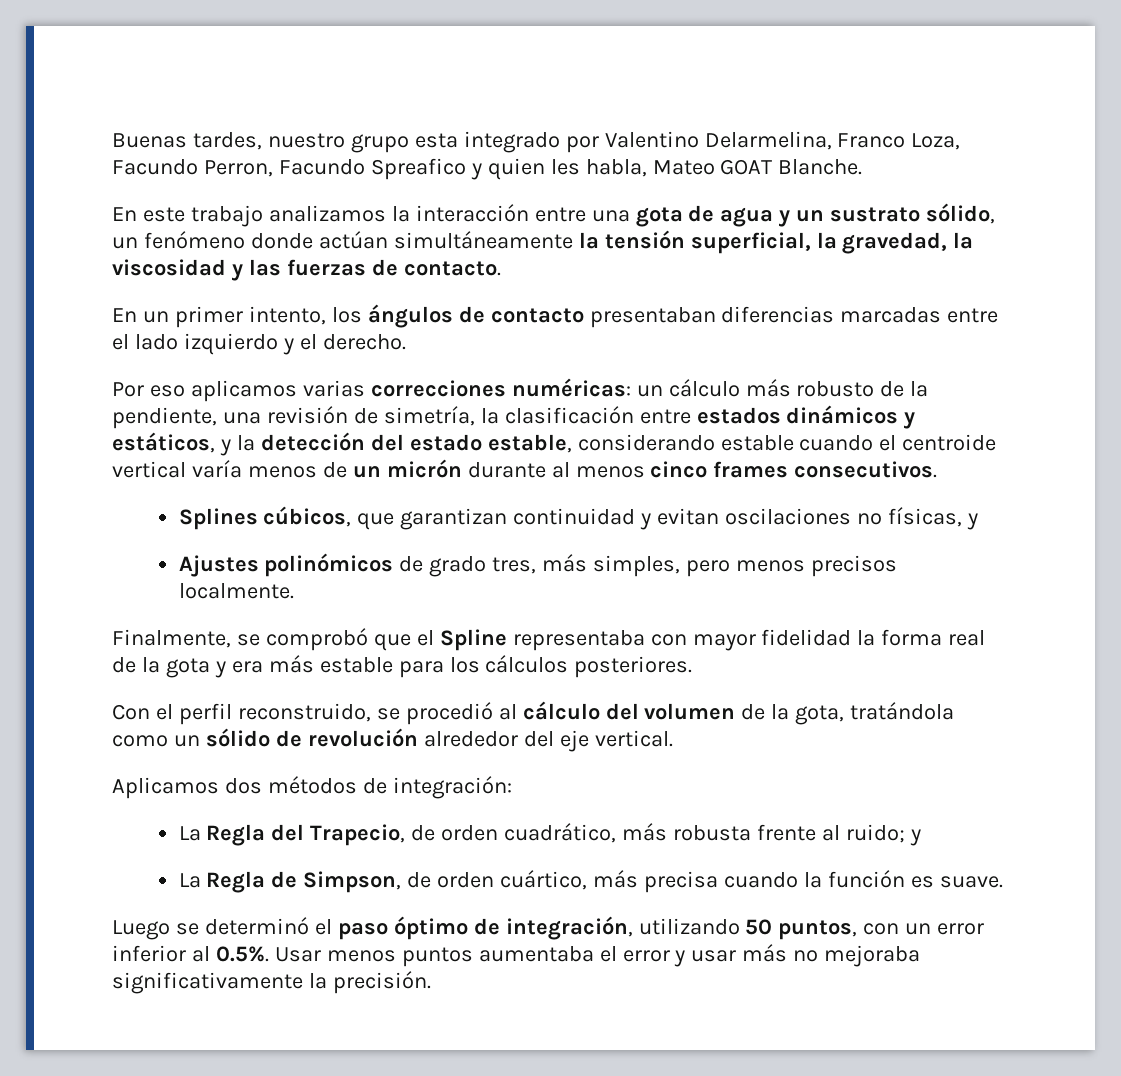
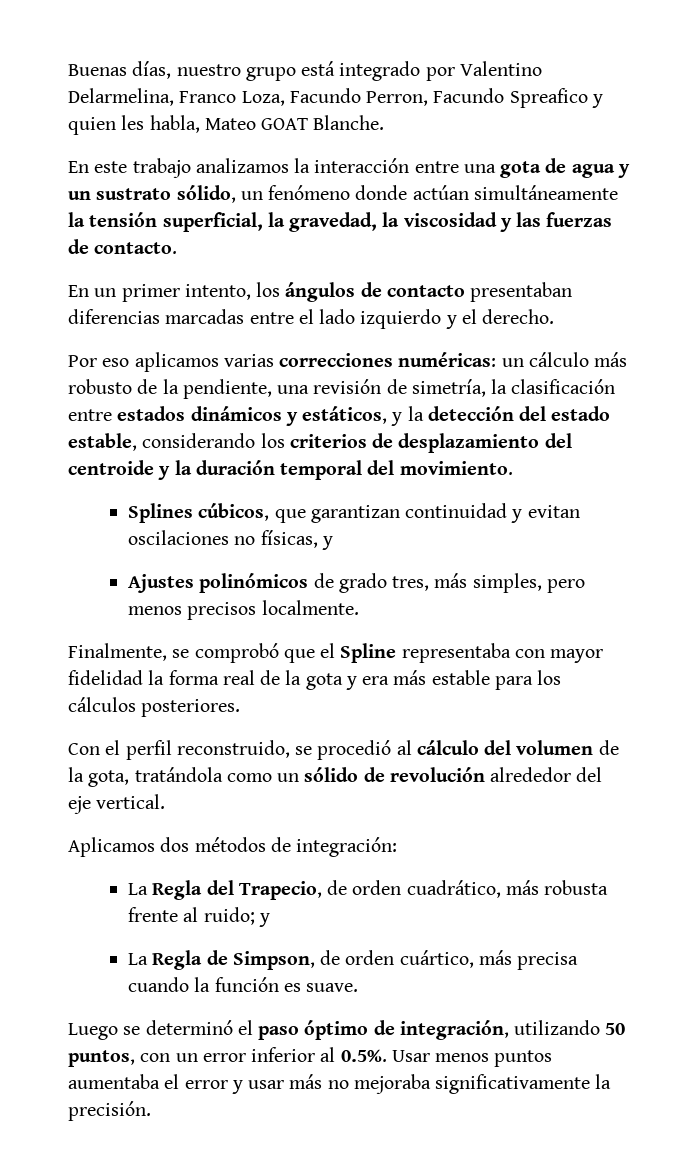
- Buenas tardes, nuestro grupo esta integrado por Valentino Delarmelina, Franco Loza, Facundo Perron, Facundo Spreafico y quien les habla, Mateo GOAT Blanche.
+ Buenas días, nuestro grupo está integrado por Valentino Delarmelina, Franco Loza, Facundo Perron, Facundo Spreafico y quien les habla, Mateo GOAT Blanche.
- Por eso aplicamos varias correcciones numéricas: un cálculo más robusto de la pendiente, una revisión de simetría, la clasificación entre estados dinámicos y estáticos, y la detección del estado estable, considerando estable cuando el centroide vertical varía menos de un micrón durante al menos cinco frames consecutivos.
+ Por eso aplicamos varias correcciones numéricas: un cálculo más robusto de la pendiente, una revisión de simetría, la clasificación entre estados dinámicos y estáticos, y la detección del estado estable, considerando los criterios de desplazamiento del centroide y la duración temporal del movimiento.

